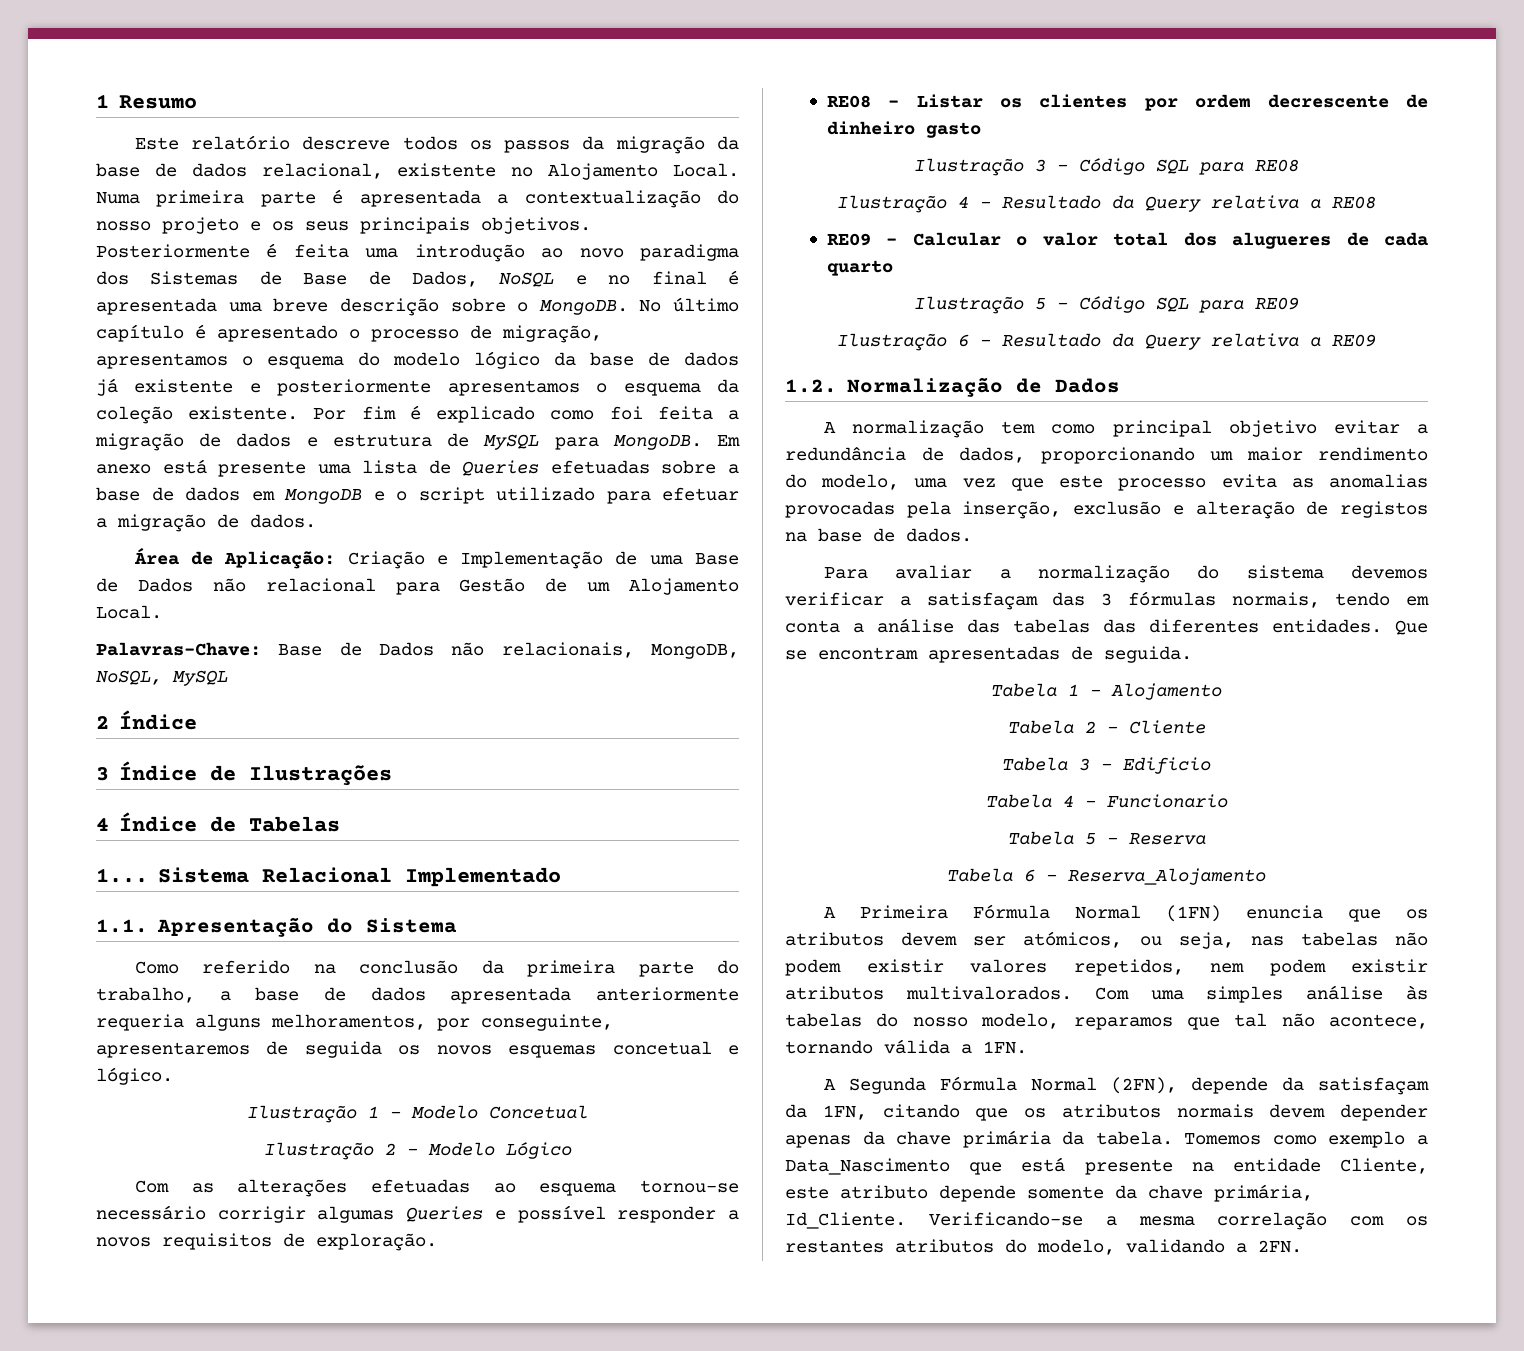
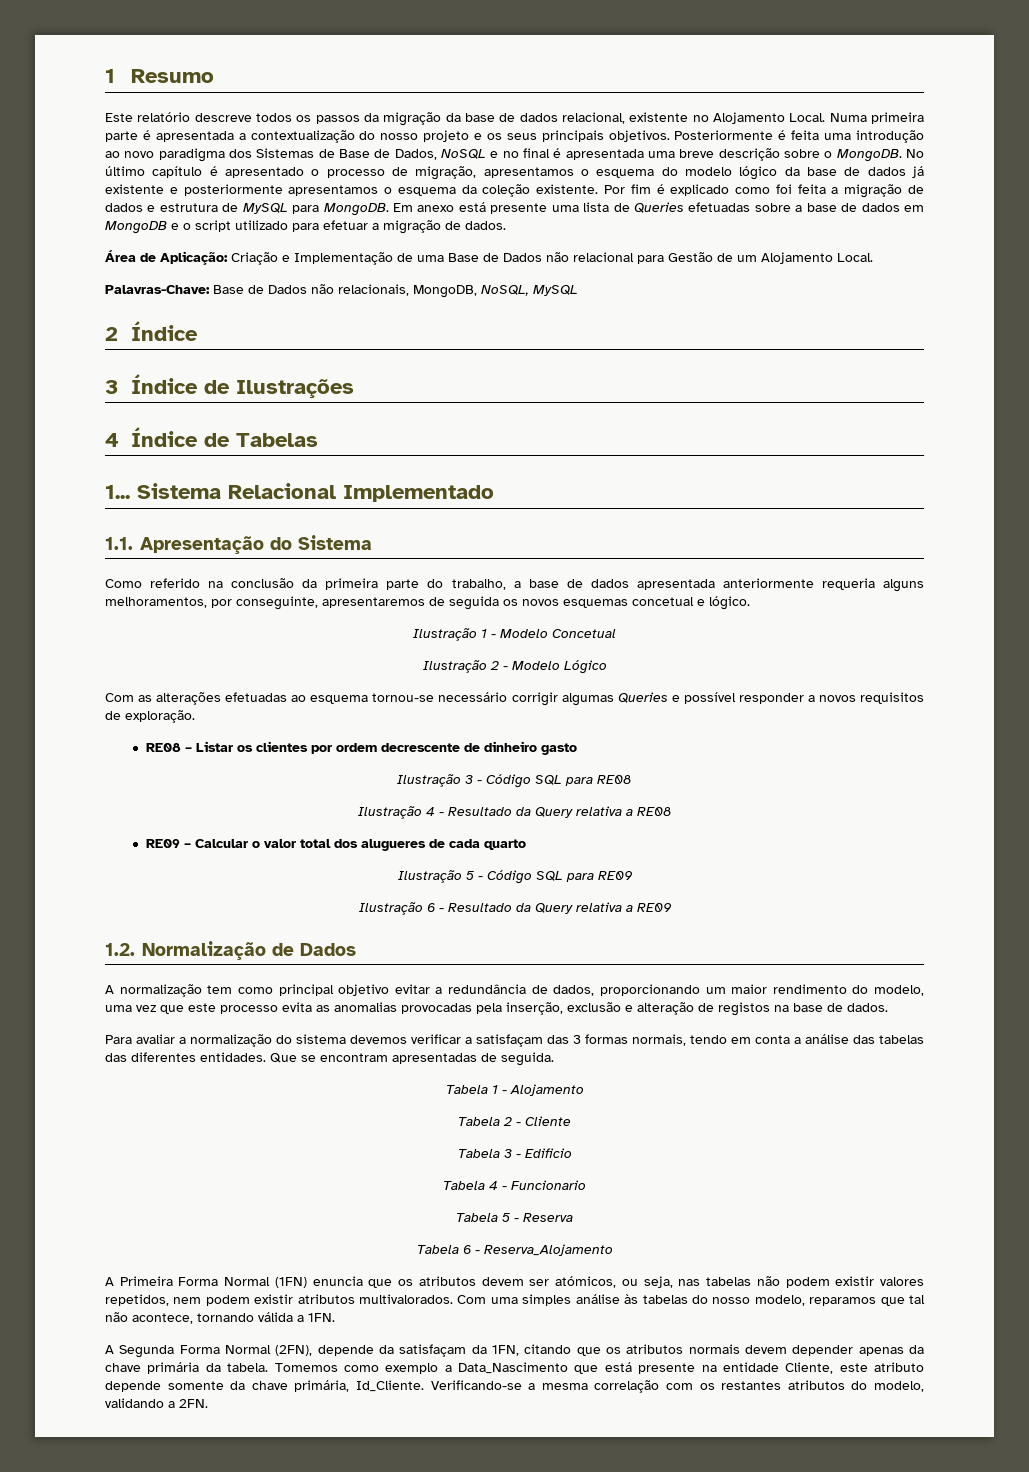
- Para avaliar a normalização do sistema devemos verificar a satisfaçam das 3 fórmulas normais, tendo em conta a análise das tabelas das diferentes entidades.
+ Para avaliar a normalização do sistema devemos verificar a satisfaçam das 3 formas normais, tendo em conta a análise das tabelas das diferentes entidades.
- A Primeira Fórmula Normal (1FN) enuncia que os atributos devem ser atómicos, ou seja, nas tabelas não podem existir valores repetidos, nem podem existir atributos multivalorados.
+ A Primeira Forma Normal (1FN) enuncia que os atributos devem ser atómicos, ou seja, nas tabelas não podem existir valores repetidos, nem podem existir atributos multivalorados.
- A Segunda Fórmula Normal (2FN), depende da satisfaçam da 1FN, citando que os atributos normais devem depender apenas da chave primária da tabela.
+ A Segunda Forma Normal (2FN), depende da satisfaçam da 1FN, citando que os atributos normais devem depender apenas da chave primária da tabela.

